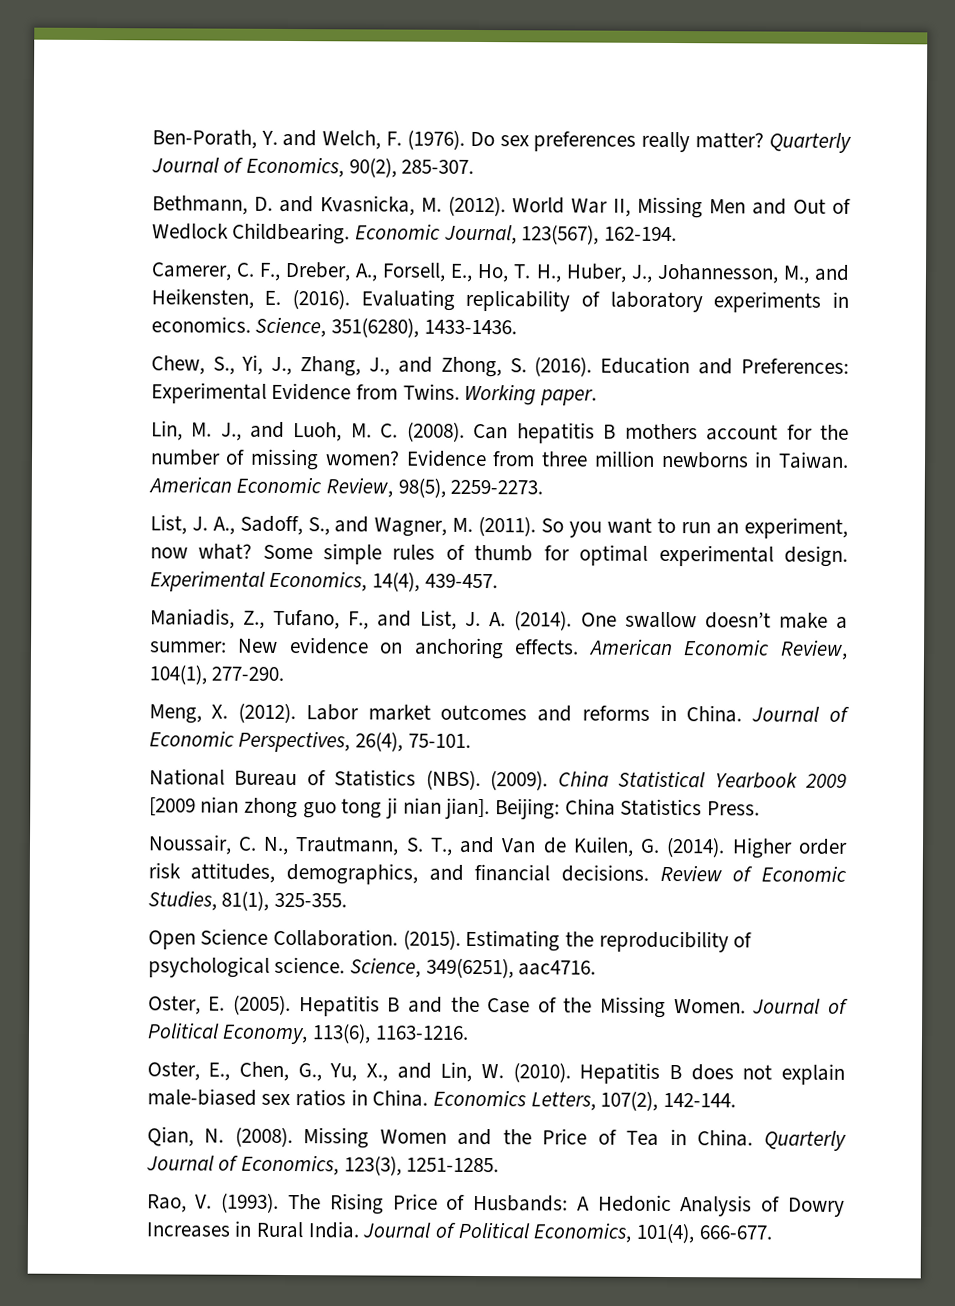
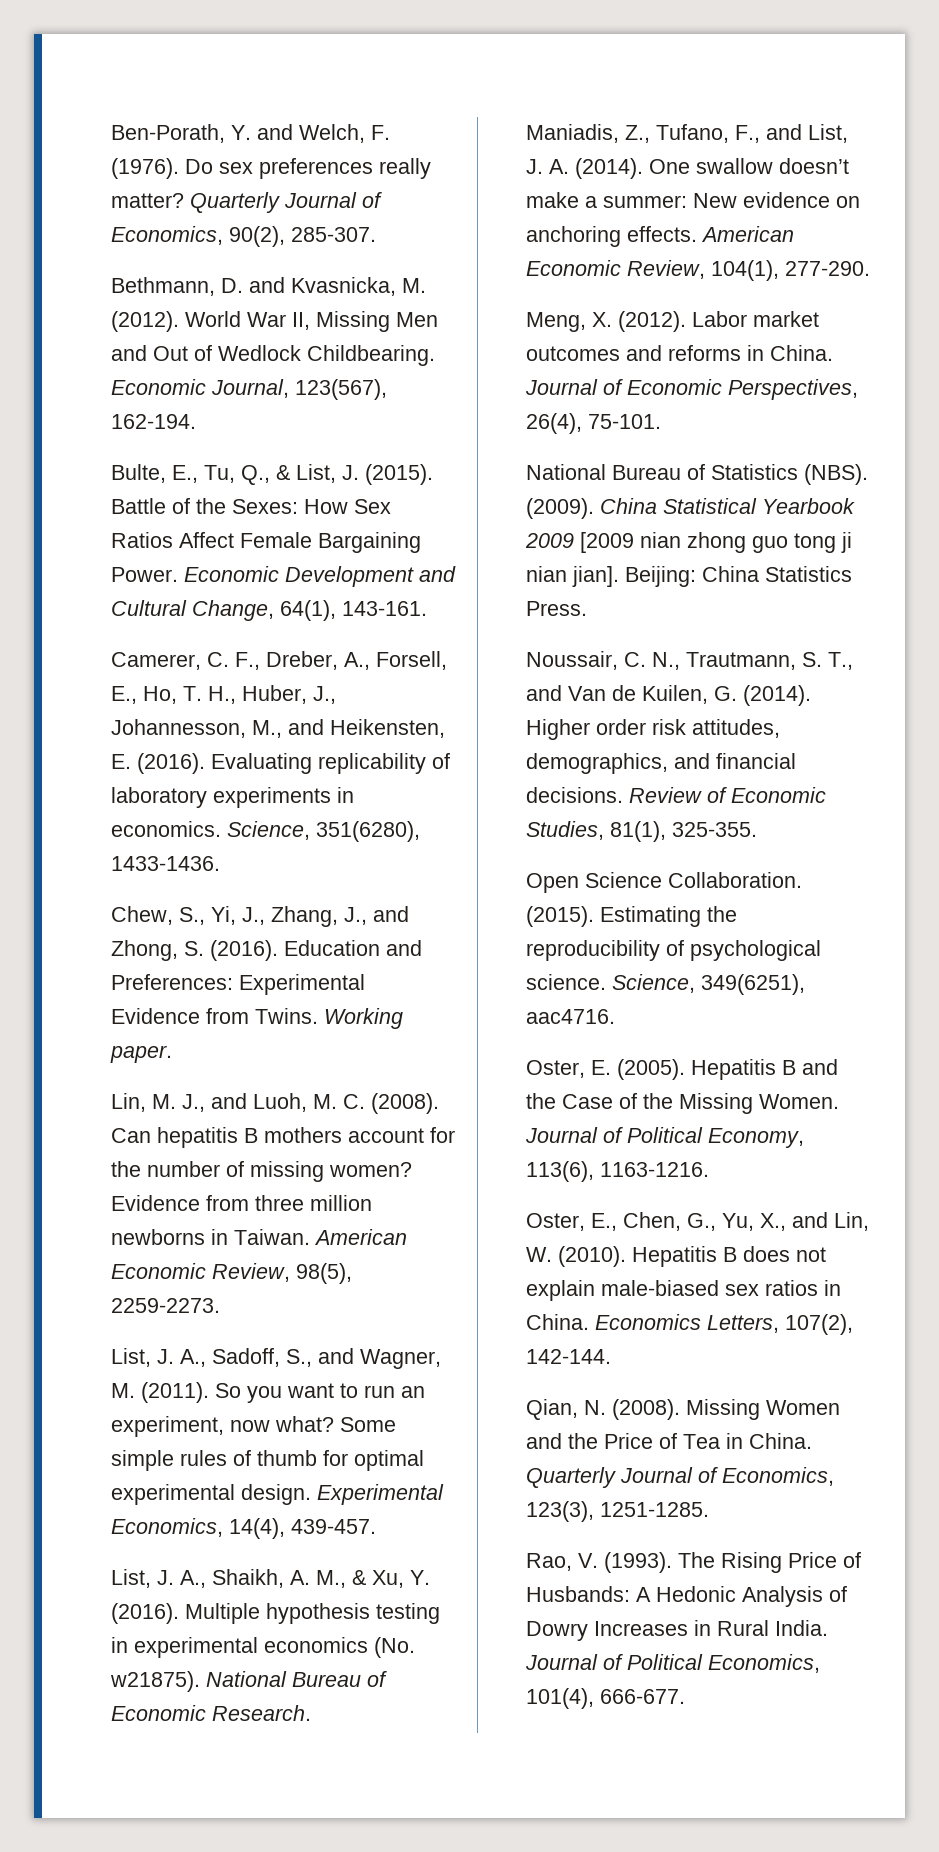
+ Bulte, E., Tu, Q., & List, J. (2015). Battle of the Sexes: How Sex Ratios Affect Female Bargaining Power. Economic Development and Cultural Change, 64(1), 143-161.
+ List, J. A., Shaikh, A. M., & Xu, Y. (2016). Multiple hypothesis testing in experimental economics (No. w21875). National Bureau of Economic Research.

